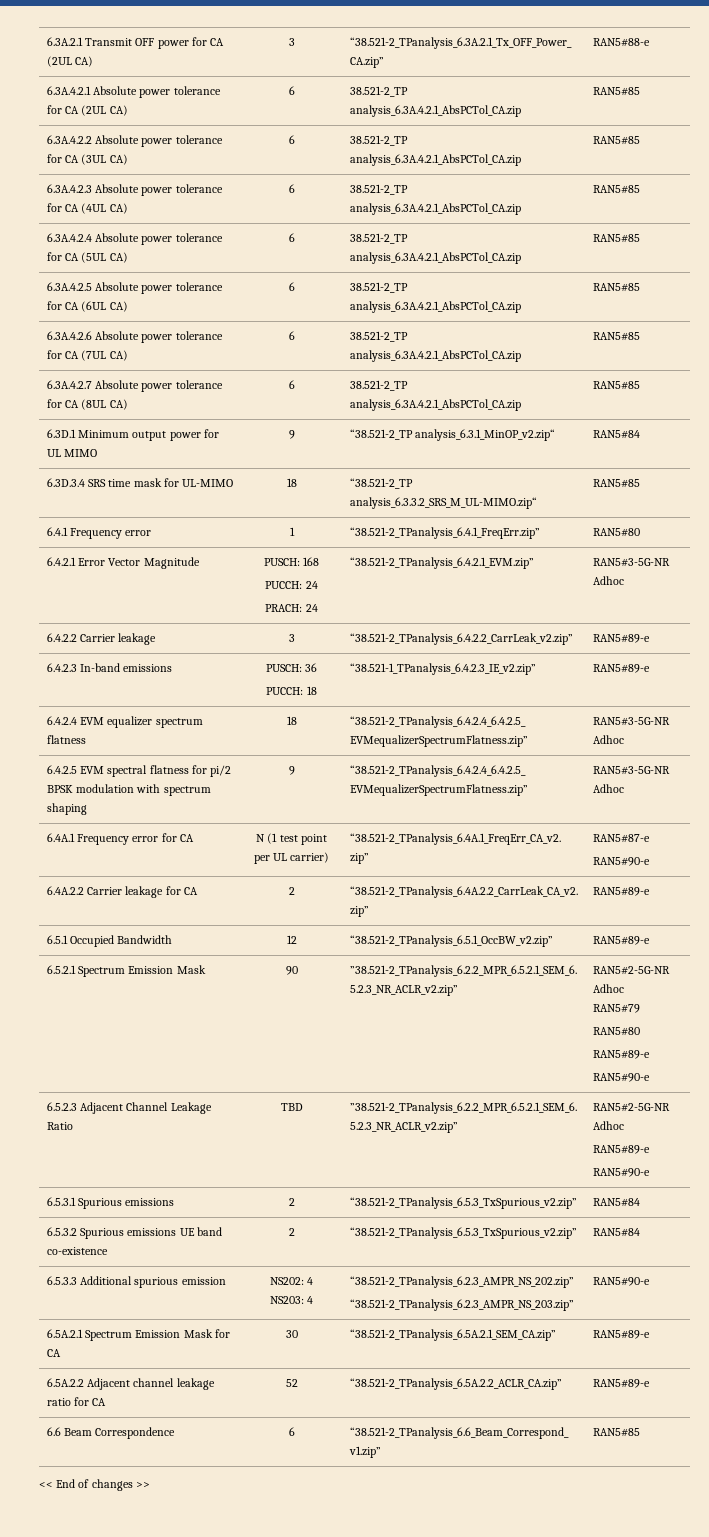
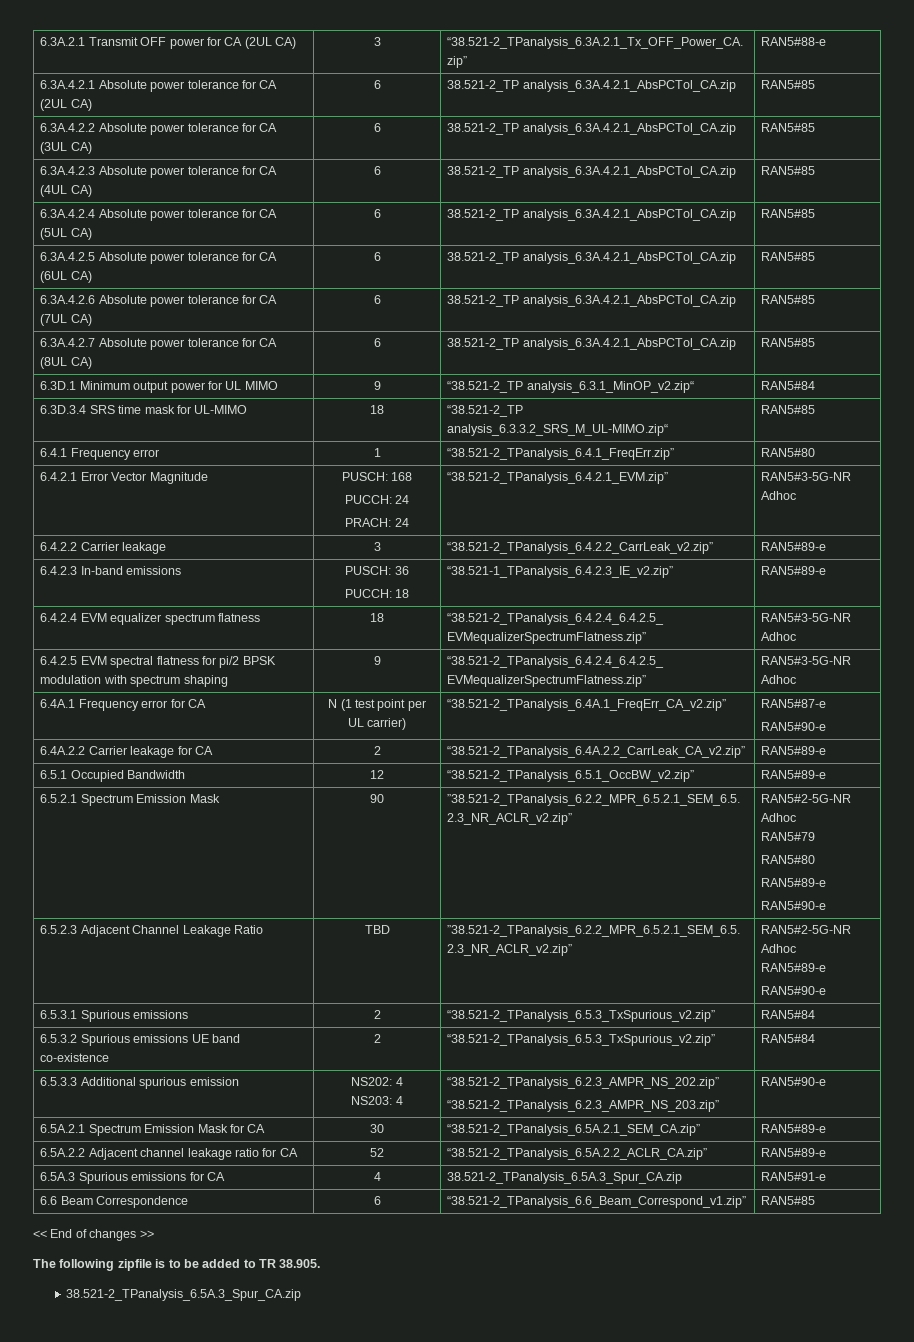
+ 6.5A.3 Spurious emissions for CA | 4 | 38.521-2_TPanalysis_6.5A.3_Spur_CA.zip | RAN5#91-e
+ The following zipfile is to be added to TR 38.905.
+ 38.521-2_TPanalysis_6.5A.3_Spur_CA.zip

